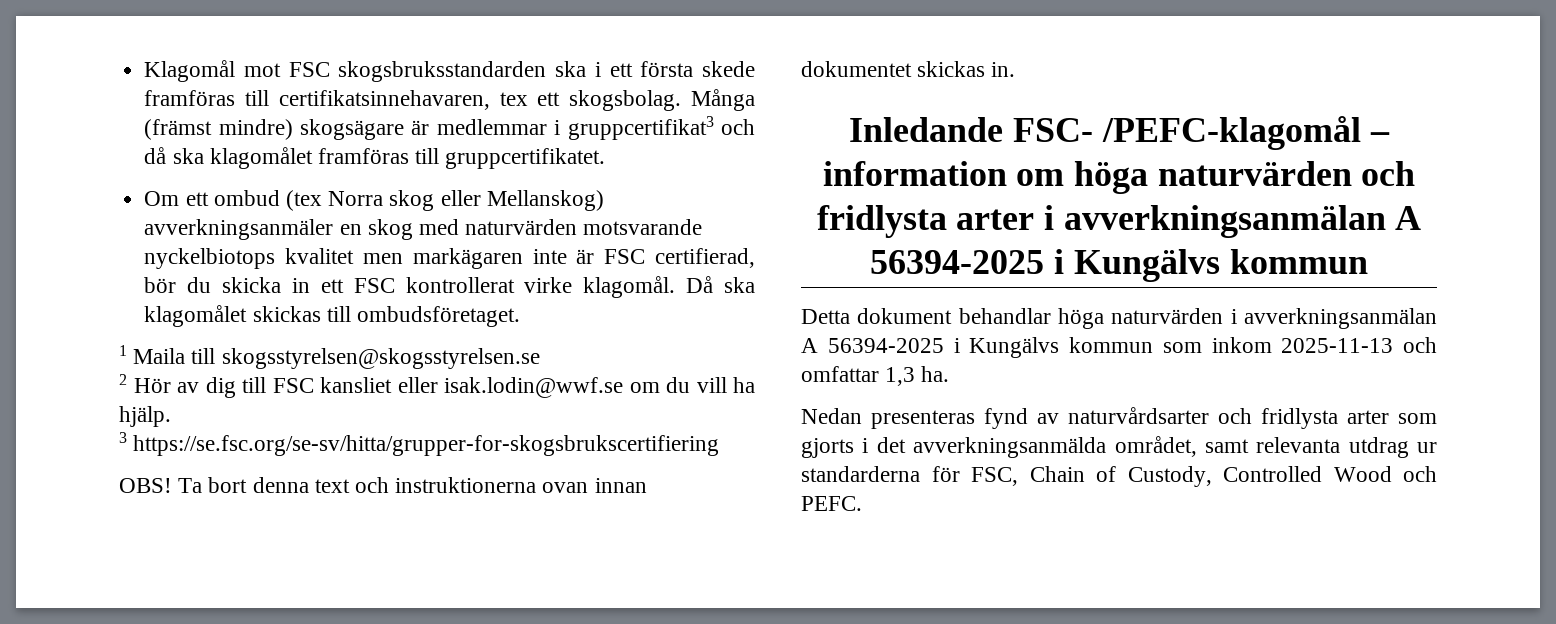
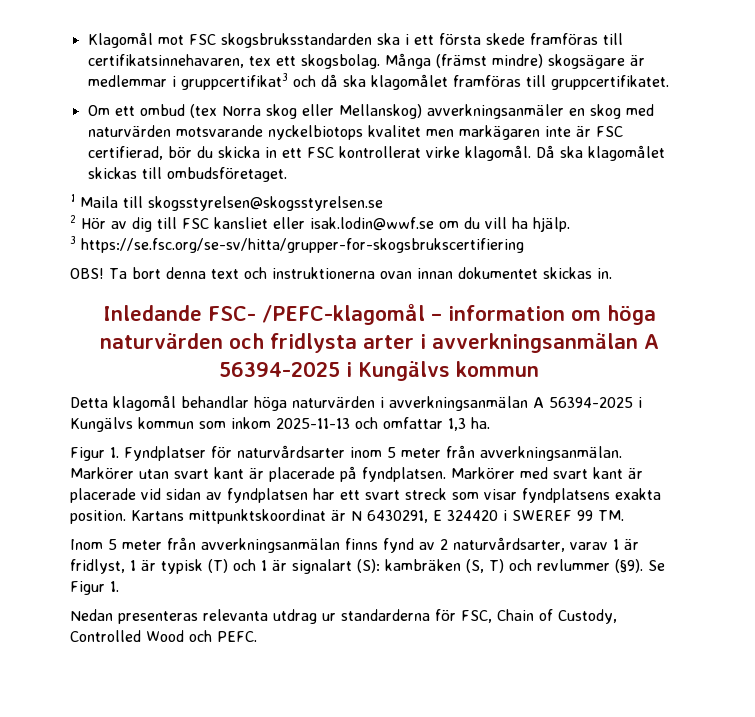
- Detta dokument behandlar höga naturvärden i avverkningsanmälan A 56394-2025 i Kungälvs kommun som inkom 2025-11-13 och omfattar 1,3 ha.
+ Detta klagomål behandlar höga naturvärden i avverkningsanmälan A 56394-2025 i Kungälvs kommun som inkom 2025-11-13 och omfattar 1,3 ha.
- Nedan presenteras fynd av naturvårdsarter och fridlysta arter som gjorts i det avverkningsanmälda området, samt relevanta utdrag ur standarderna för FSC, Chain of Custody, Controlled Wood och PEFC.
+ Figur 1. Fyndplatser för naturvårdsarter inom 5 meter från avverkningsanmälan. Markörer utan svart kant är placerade på fyndplatsen. Markörer med svart kant är placerade vid sidan av fyndplatsen har ett svart streck som visar fyndplatsens exakta position. Kartans mittpunktskoordinat är N 6430291, E 324420 i SWEREF 99 TM.
+ Inom 5 meter från avverkningsanmälan finns fynd av 2 naturvårdsarter, varav 1 är fridlyst, 1 är typisk (T) och 1 är signalart (S): kambräken (S, T) och revlummer (§9). Se Figur 1.
+ Nedan presenteras relevanta utdrag ur standarderna för FSC, Chain of Custody, Controlled Wood och PEFC.

